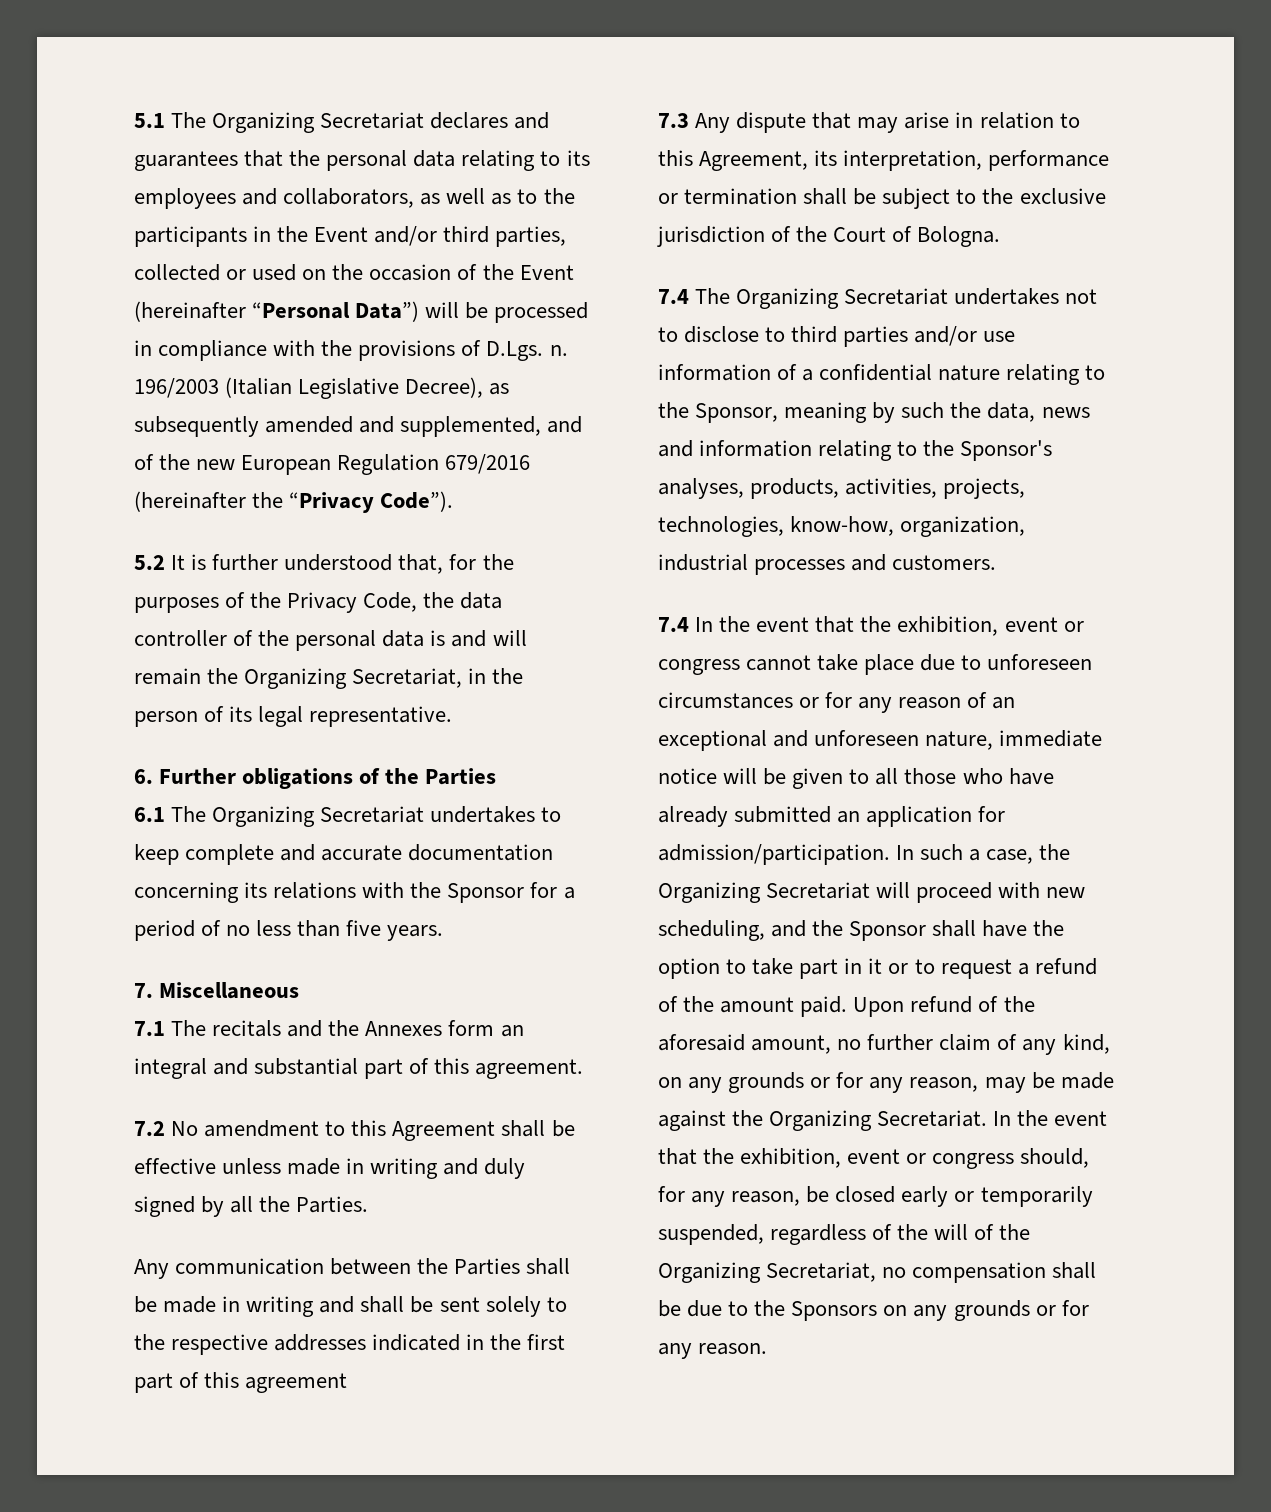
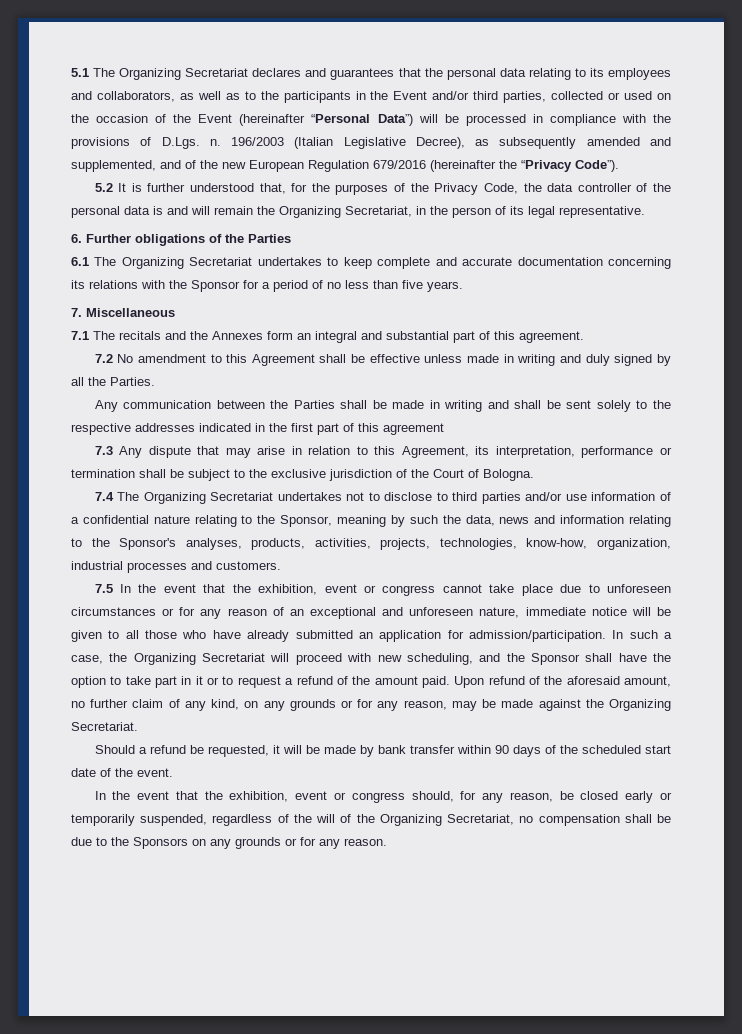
- 7.4 In the event that the exhibition, event or congress cannot take place due to unforeseen circumstances or for any reason of an exceptional and unforeseen nature, immediate notice will be given to all those who have already submitted an application for admission/participation.
+ 7.5 In the event that the exhibition, event or congress cannot take place due to unforeseen circumstances or for any reason of an exceptional and unforeseen nature, immediate notice will be given to all those who have already submitted an application for admission/participation.
- Upon refund of the aforesaid amount, no further claim of any kind, on any grounds or for any reason, may be made against the Organizing Secretariat. In the event that the exhibition, event or congress should, for any reason, be closed early or temporarily suspended, regardless of the will of the Organizing Secretariat, no compensation shall be due to the Sponsors on any grounds or for any reason.
+ Upon refund of the aforesaid amount, no further claim of any kind, on any grounds or for any reason, may be made against the Organizing Secretariat.
+ Should a refund be requested, it will be made by bank transfer within 90 days of the scheduled start date of the event.
+ In the event that the exhibition, event or congress should, for any reason, be closed early or temporarily suspended, regardless of the will of the Organizing Secretariat, no compensation shall be due to the Sponsors on any grounds or for any reason.

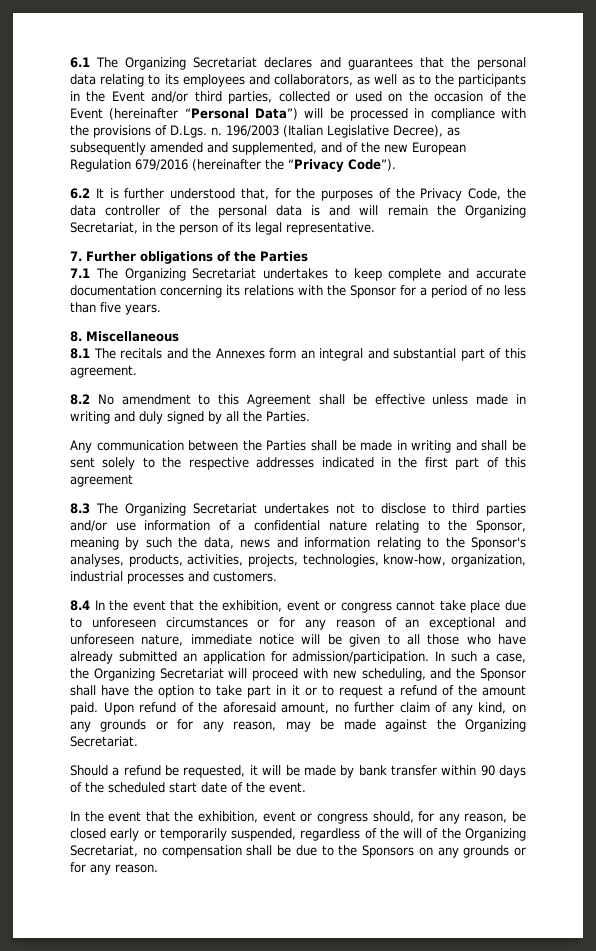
- 5.1 The Organizing Secretariat declares and guarantees that the personal data relating to its employees and collaborators, as well as to the participants in the Event and/or third parties, collected or used on the occasion of the Event (hereinafter “Personal Data”) will be processed in compliance with the provisions of D.Lgs. n.
+ 6.1 The Organizing Secretariat declares and guarantees that the personal data relating to its employees and collaborators, as well as to the participants in the Event and/or third parties, collected or used on the occasion of the Event (hereinafter “Personal Data”) will be processed in compliance with the provisions of D.Lgs. n.
- 5.2 It is further understood that, for the purposes of the Privacy Code, the data controller of the personal data is and will remain the Organizing Secretariat, in the person of its legal representative.
+ 6.2 It is further understood that, for the purposes of the Privacy Code, the data controller of the personal data is and will remain the Organizing Secretariat, in the person of its legal representative.
- 6. Further obligations of the Parties
+ 7. Further obligations of the Parties
- 6.1 The Organizing Secretariat undertakes to keep complete and accurate documentation concerning its relations with the Sponsor for a period of no less than five years.
+ 7.1 The Organizing Secretariat undertakes to keep complete and accurate documentation concerning its relations with the Sponsor for a period of no less than five years.
- 7. Miscellaneous
+ 8. Miscellaneous
- 7.1 The recitals and the Annexes form an integral and substantial part of this agreement.
+ 8.1 The recitals and the Annexes form an integral and substantial part of this agreement.
- 7.2 No amendment to this Agreement shall be effective unless made in writing and duly signed by all the Parties.
+ 8.2 No amendment to this Agreement shall be effective unless made in writing and duly signed by all the Parties.
- 7.3 Any dispute that may arise in relation to this Agreement, its interpretation, performance or termination shall be subject to the exclusive jurisdiction of the Court of Bologna.
- 7.4 The Organizing Secretariat undertakes not to disclose to third parties and/or use information of a confidential nature relating to the Sponsor, meaning by such the data, news and information relating to the Sponsor's analyses, products, activities, projects, technologies, know-how, organization, industrial processes and customers.
+ 8.3 The Organizing Secretariat undertakes not to disclose to third parties and/or use information of a confidential nature relating to the Sponsor, meaning by such the data, news and information relating to the Sponsor's analyses, products, activities, projects, technologies, know-how, organization, industrial processes and customers.
- 7.5 In the event that the exhibition, event or congress cannot take place due to unforeseen circumstances or for any reason of an exceptional and unforeseen nature, immediate notice will be given to all those who have already submitted an application for admission/participation.
+ 8.4 In the event that the exhibition, event or congress cannot take place due to unforeseen circumstances or for any reason of an exceptional and unforeseen nature, immediate notice will be given to all those who have already submitted an application for admission/participation.

